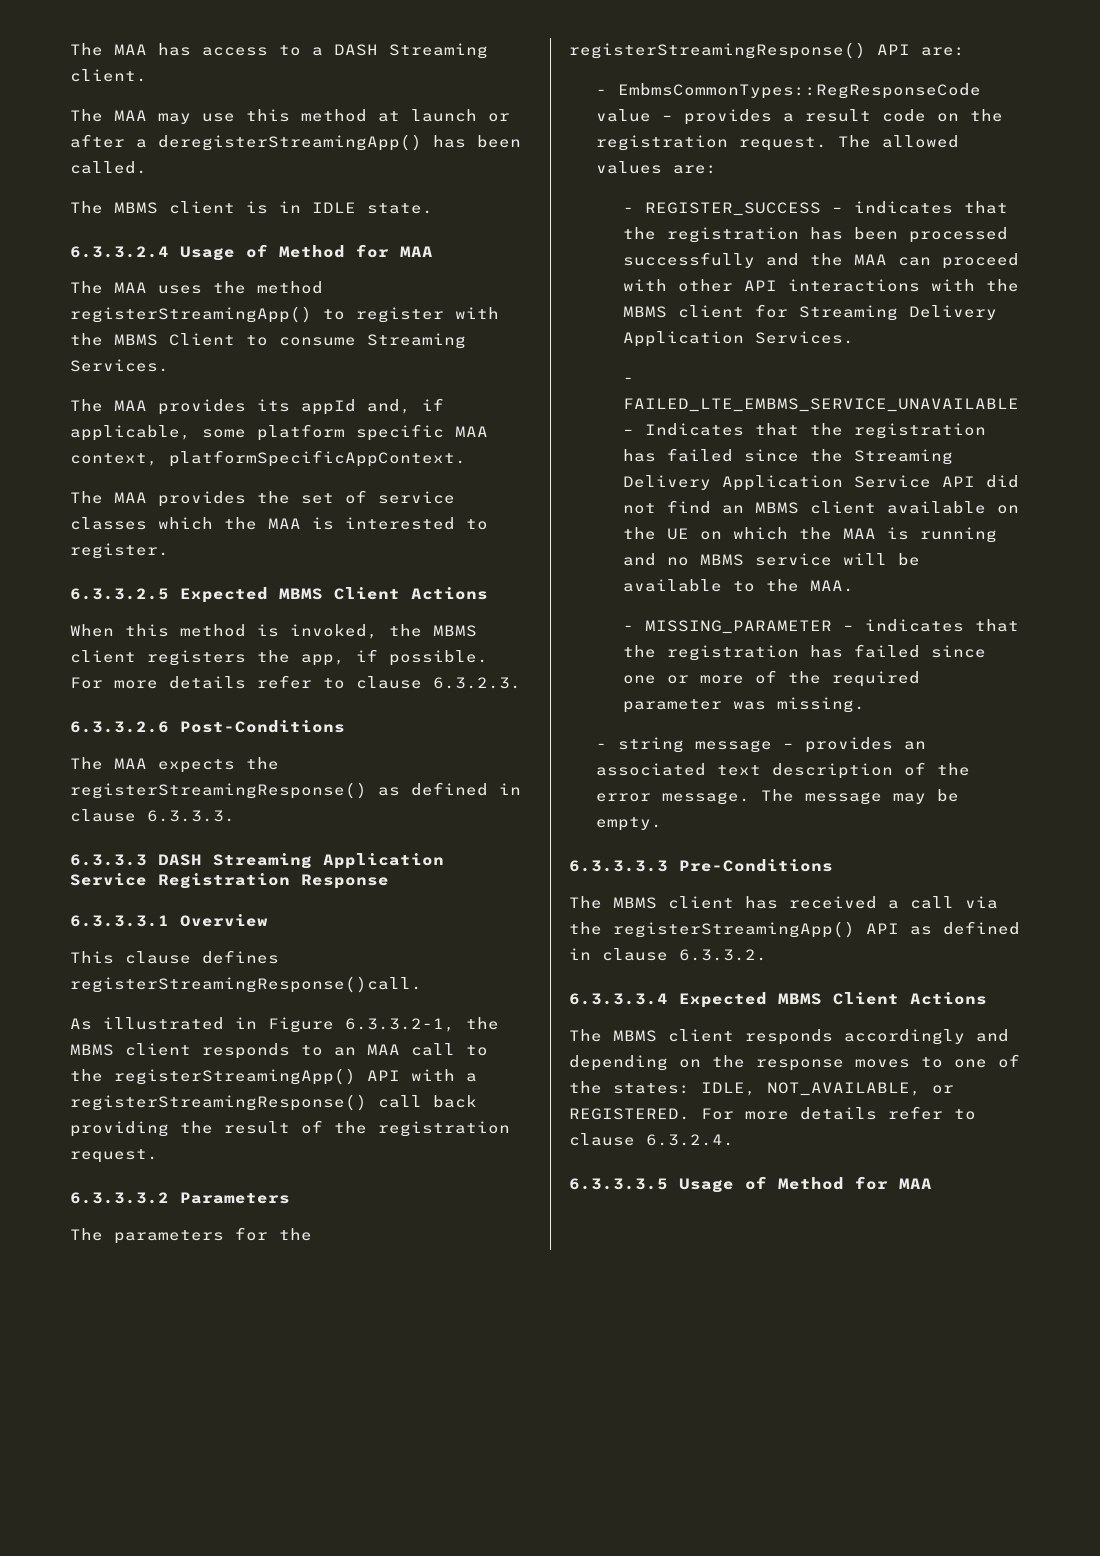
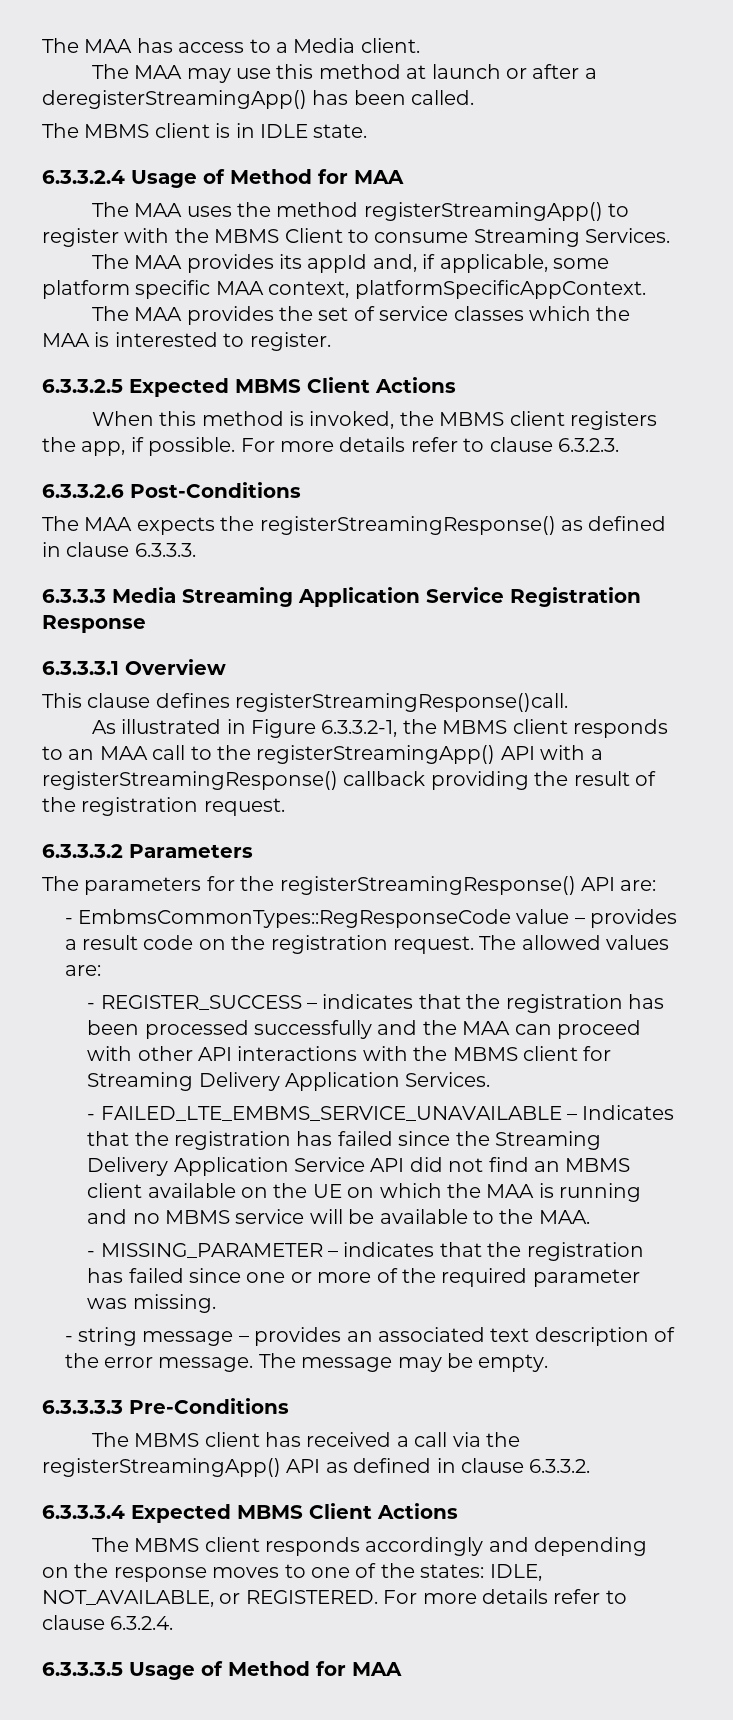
- The MAA has access to a DASH Streaming client.
+ The MAA has access to a Media client.
- 6.3.3.3 DASH Streaming Application Service Registration Response
+ 6.3.3.3 Media Streaming Application Service Registration Response
- As illustrated in Figure 6.3.3.2-1, the MBMS client responds to an MAA call to the registerStreamingApp() API with a registerStreamingResponse() call back providing the result of the registration request.
+ As illustrated in Figure 6.3.3.2-1, the MBMS client responds to an MAA call to the registerStreamingApp() API with a registerStreamingResponse() callback providing the result of the registration request.

